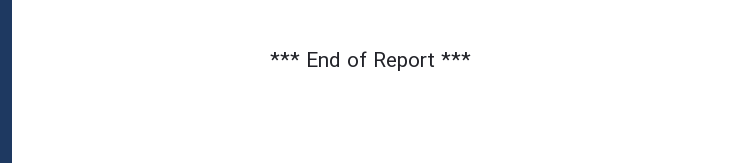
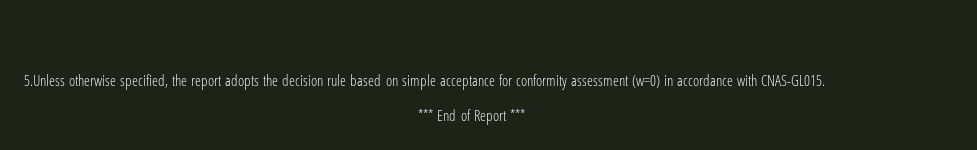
+ 5.Unless otherwise specified, the report adopts the decision rule based on simple acceptance for conformity assessment (w=0) in accordance with CNAS-GL015.

